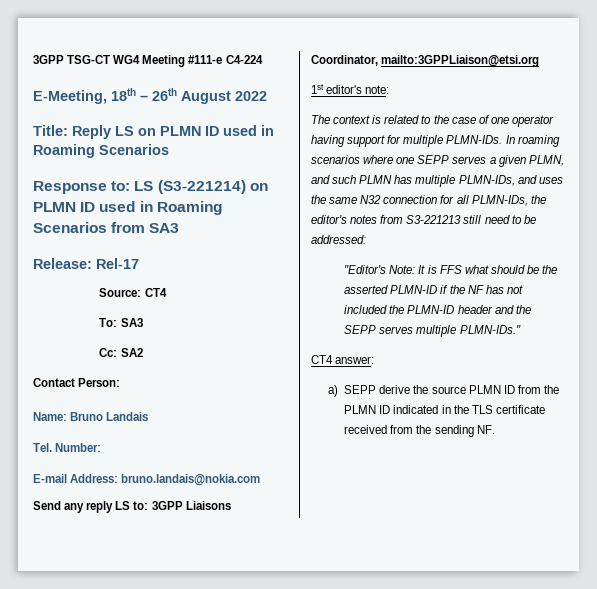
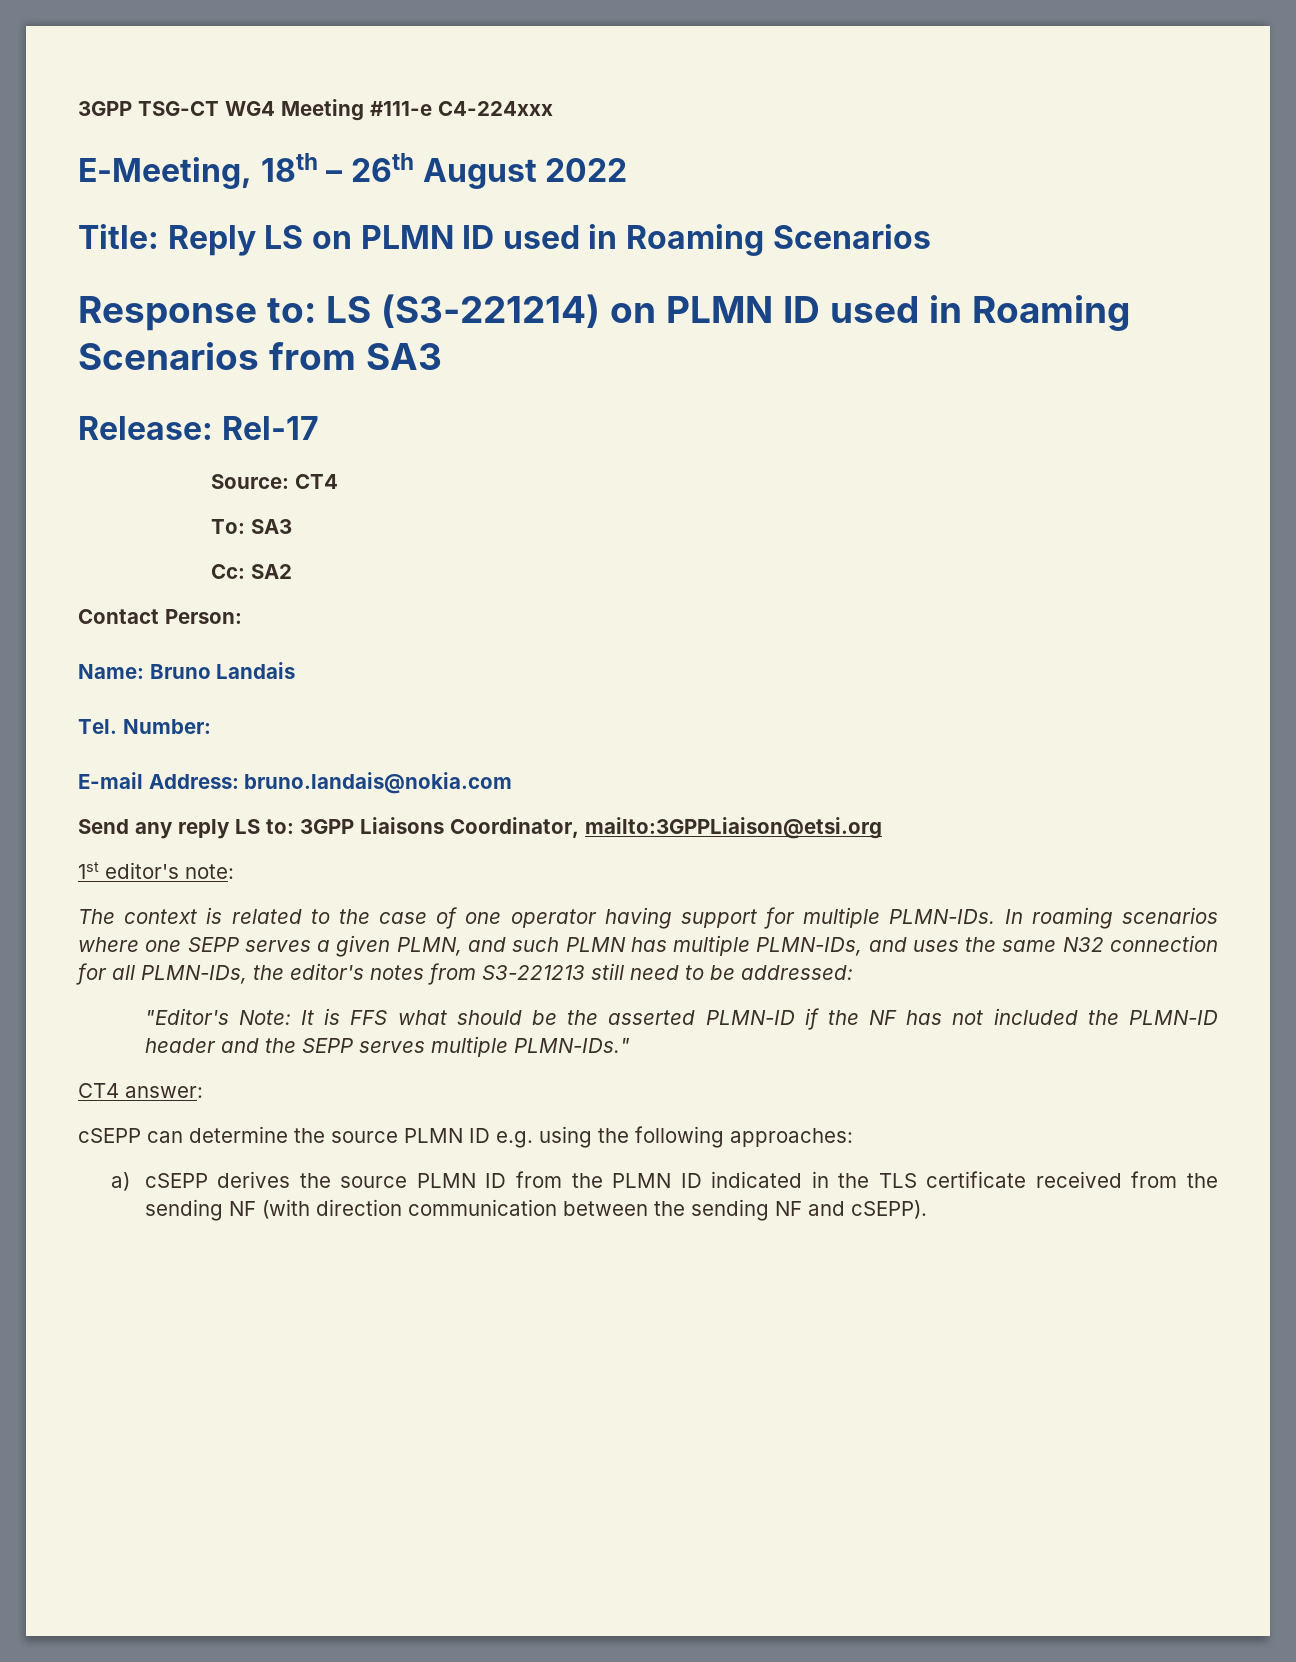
- 3GPP TSG-CT WG4 Meeting #111-e C4-224
+ 3GPP TSG-CT WG4 Meeting #111-e C4-224xxx
+ cSEPP can determine the source PLMN ID e.g. using the following approaches:
- a) SEPP derive the source PLMN ID from the PLMN ID indicated in the TLS certificate received from the sending NF.
+ a) cSEPP derives the source PLMN ID from the PLMN ID indicated in the TLS certificate received from the sending NF (with direction communication between the sending NF and cSEPP).

